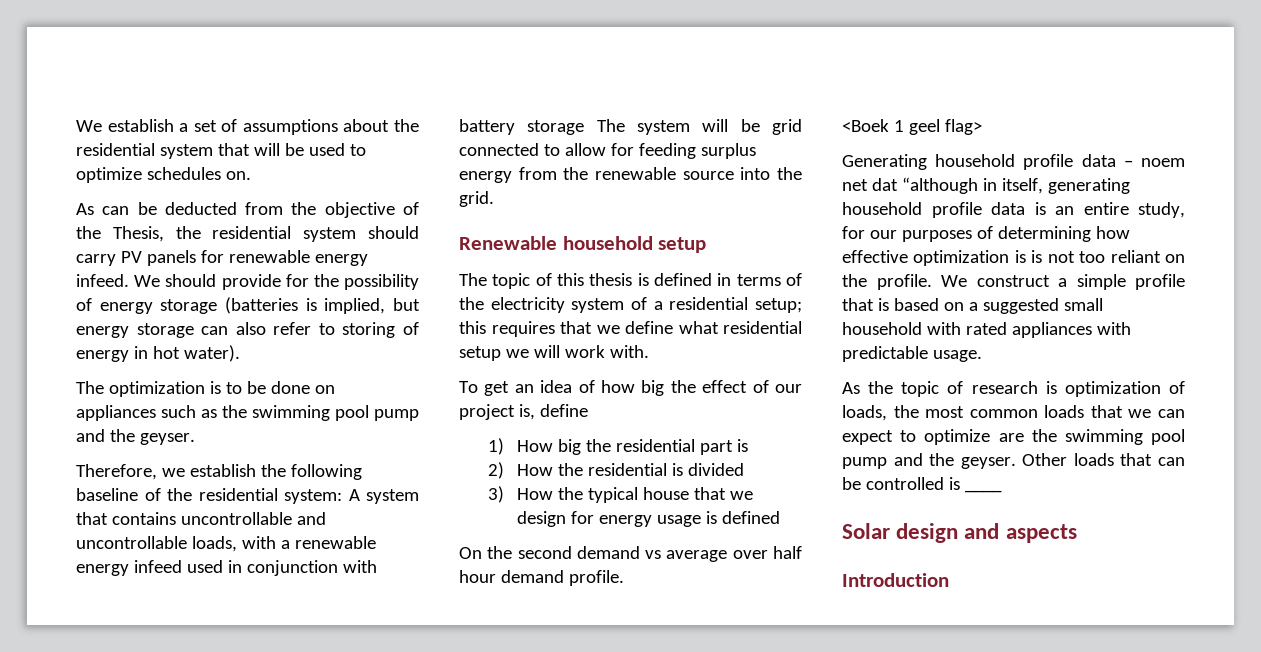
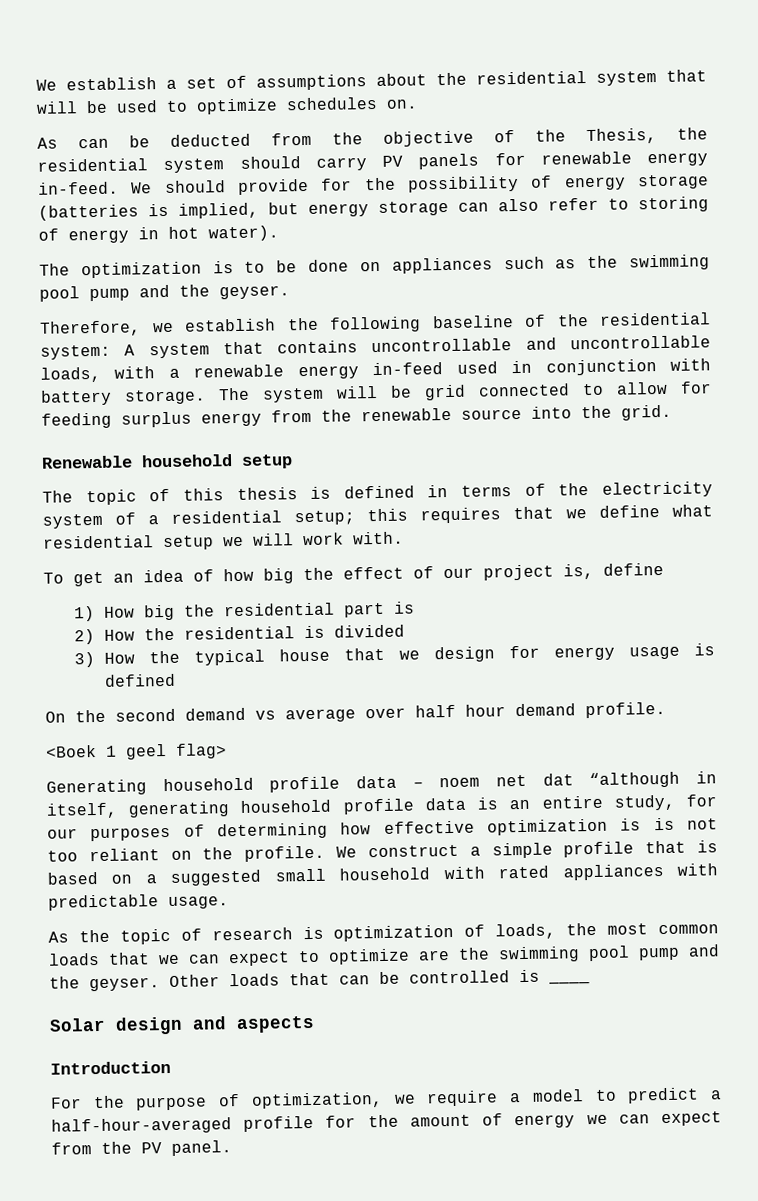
- As can be deducted from the objective of the Thesis, the residential system should carry PV panels for renewable energy infeed.
+ As can be deducted from the objective of the Thesis, the residential system should carry PV panels for renewable energy in-feed.
- Therefore, we establish the following baseline of the residential system: A system that contains uncontrollable and uncontrollable loads, with a renewable energy infeed used in conjunction with battery storage The system will be grid connected to allow for feeding surplus energy from the renewable source into the grid.
+ Therefore, we establish the following baseline of the residential system: A system that contains uncontrollable and uncontrollable loads, with a renewable energy in-feed used in conjunction with battery storage. The system will be grid connected to allow for feeding surplus energy from the renewable source into the grid.
+ For the purpose of optimization, we require a model to predict a half-hour-averaged profile for the amount of energy we can expect from the PV panel.

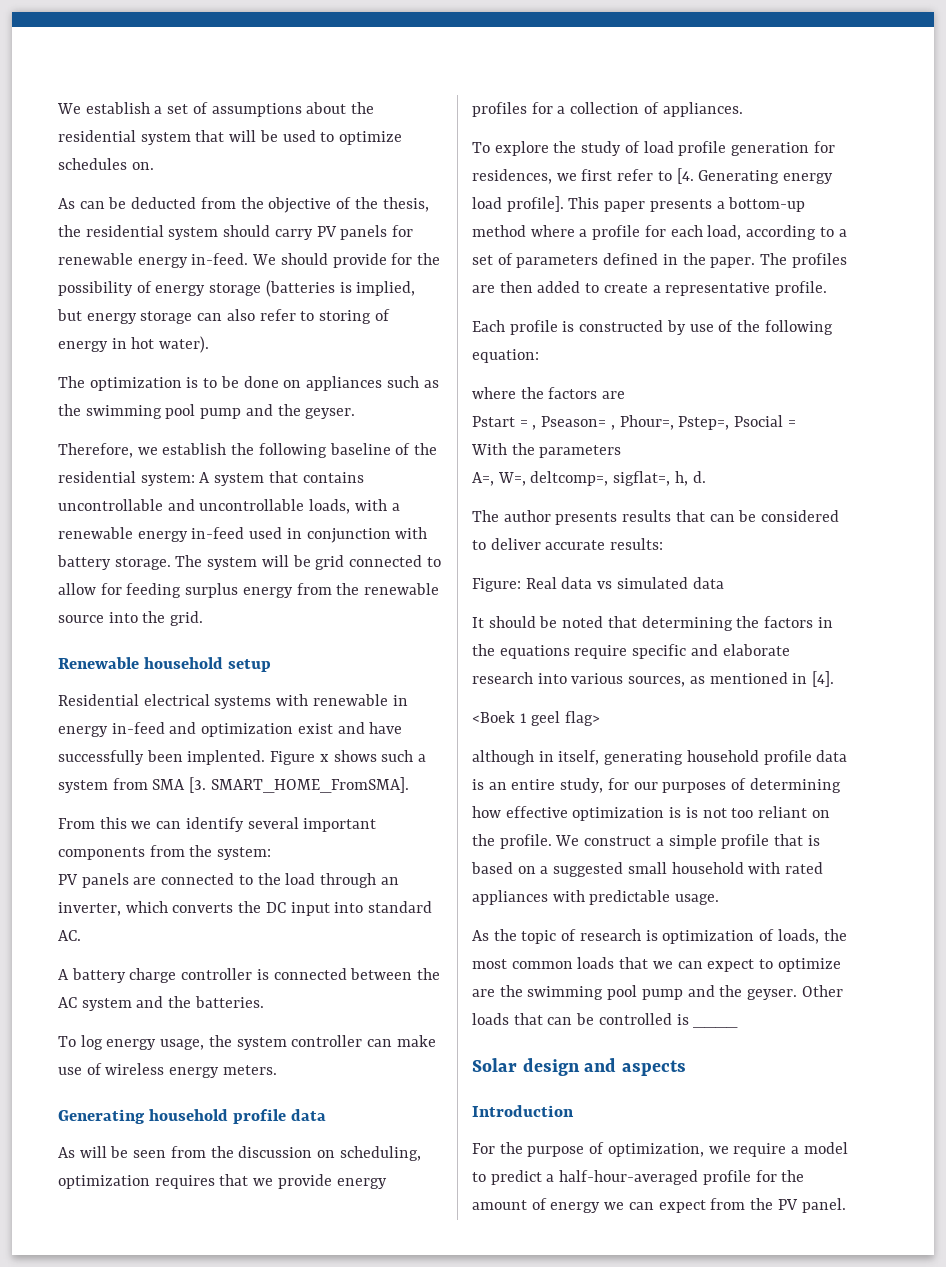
- As can be deducted from the objective of the Thesis, the residential system should carry PV panels for renewable energy in-feed.
+ As can be deducted from the objective of the thesis, the residential system should carry PV panels for renewable energy in-feed.
- The topic of this thesis is defined in terms of the electricity system of a residential setup; this requires that we define what residential setup we will work with.
- To get an idea of how big the effect of our project is, define
- 1) How big the residential part is
- 2) How the residential is divided
- 3) How the typical house that we design for energy usage is defined
- On the second demand vs average over half hour demand profile.
+ Residential electrical systems with renewable in energy in-feed and optimization exist and have successfully been implented. Figure x shows such a system from SMA [3. SMART_HOME_FromSMA].
+ From this we can identify several important components from the system:
+ PV panels are connected to the load through an inverter, which converts the DC input into standard AC.
+ A battery charge controller is connected between the AC system and the batteries.
+ To log energy usage, the system controller can make use of wireless energy meters.
+ Generating household profile data
+ As will be seen from the discussion on scheduling, optimization requires that we provide energy profiles for a collection of appliances.
+ To explore the study of load profile generation for residences, we first refer to [4. Generating energy load profile]. This paper presents a bottom-up method where a profile for each load, according to a set of parameters defined in the paper. The profiles are then added to create a representative profile.
+ Each profile is constructed by use of the following equation:
+ where the factors are
+ Pstart = , Pseason= , Phour=, Pstep=, Psocial =
+ With the parameters
+ A=, W=, deltcomp=, sigflat=, h, d.
+ The author presents results that can be considered to deliver accurate results:
+ Figure: Real data vs simulated data
+ It should be noted that determining the factors in the equations require specific and elaborate research into various sources, as mentioned in [4].
  <Boek 1 geel flag>
- Generating household profile data – noem net dat “although in itself, generating household profile data is an entire study, for our purposes of determining how effective optimization is is not too reliant on the profile.
+ although in itself, generating household profile data is an entire study, for our purposes of determining how effective optimization is is not too reliant on the profile.

